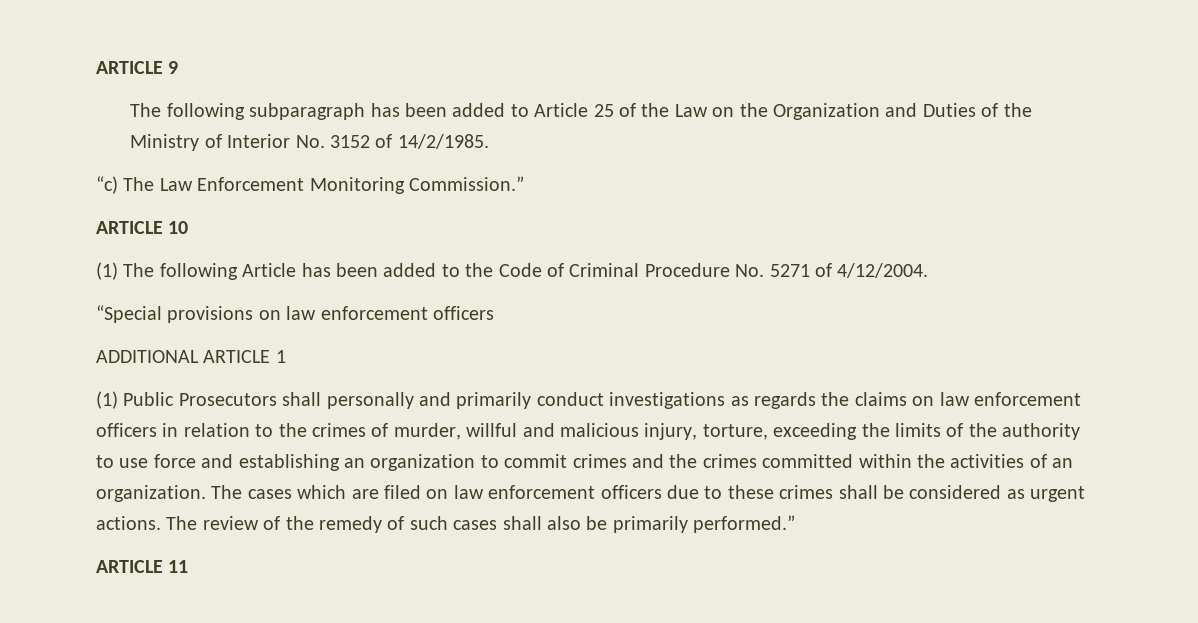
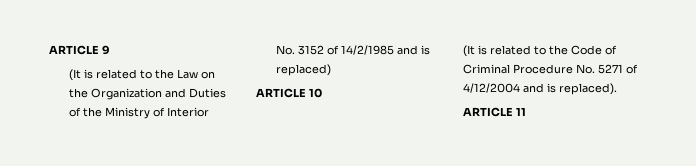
- The following subparagraph has been added to Article 25 of the Law on the Organization and Duties of the Ministry of Interior No. 3152 of 14/2/1985.
- “c) The Law Enforcement Monitoring Commission.”
+ (It is related to the Law on the Organization and Duties of the Ministry of Interior No. 3152 of 14/2/1985 and is replaced)
  ARTICLE 10
- (1) The following Article has been added to the Code of Criminal Procedure No. 5271 of 4/12/2004.
- “Special provisions on law enforcement officers
- ADDITIONAL ARTICLE 1
- (1) Public Prosecutors shall personally and primarily conduct investigations as regards the claims on law enforcement officers in relation to the crimes of murder, willful and malicious injury, torture, exceeding the limits of the authority to use force and establishing an organization to commit crimes and the crimes committed within the activities of an organization. The cases which are filed on law enforcement officers due to these crimes shall be considered as urgent actions. The review of the remedy of such cases shall also be primarily performed.”
+ (It is related to the Code of Criminal Procedure No. 5271 of 4/12/2004 and is replaced).

